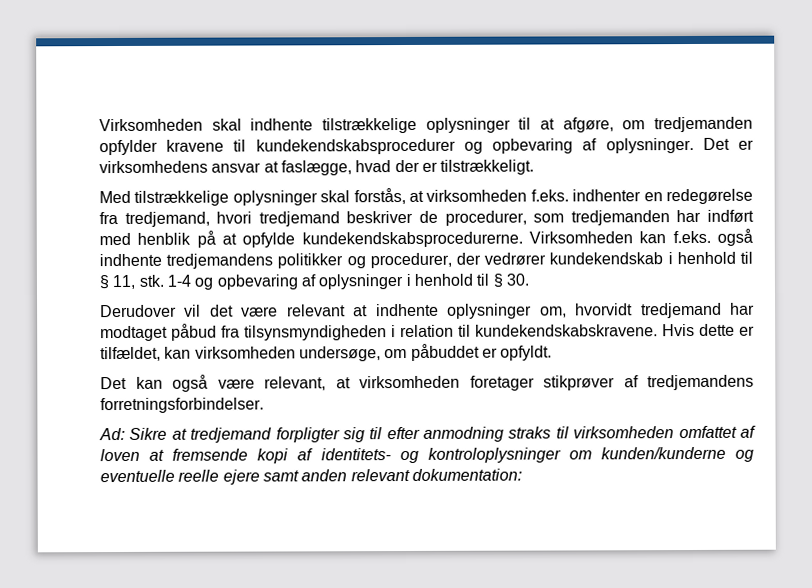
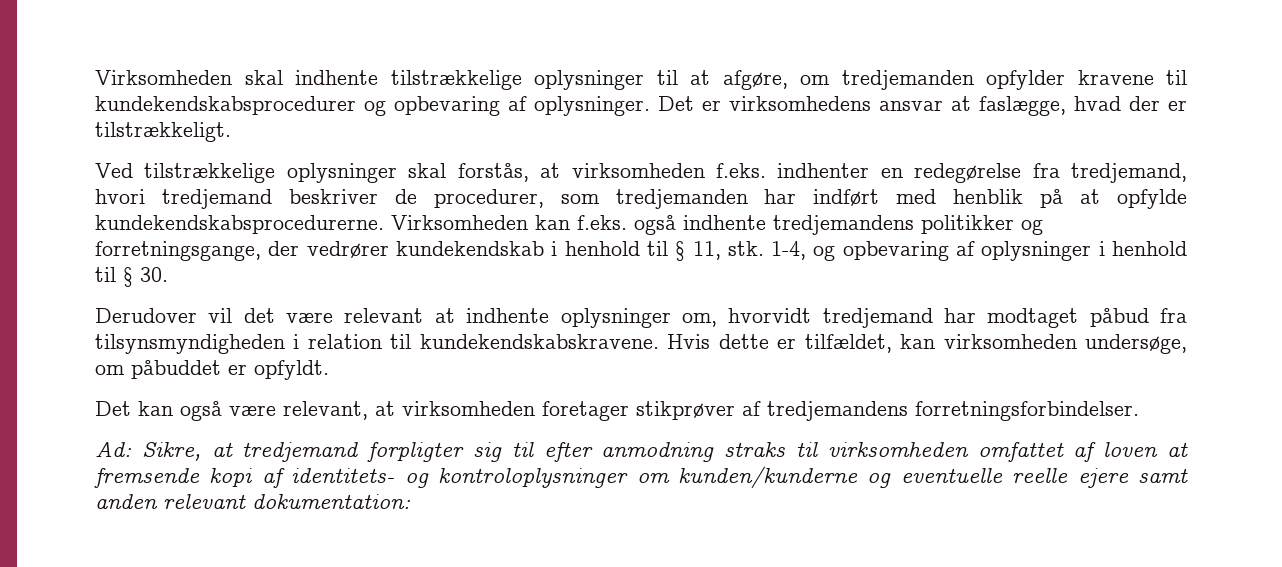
- Med tilstrækkelige oplysninger skal forstås, at virksomheden f.eks. indhenter en redegørelse fra tredjemand, hvori tredjemand beskriver de procedurer, som tredjemanden har indført med henblik på at opfylde kundekendskabsprocedurerne.
+ Ved tilstrækkelige oplysninger skal forstås, at virksomheden f.eks. indhenter en redegørelse fra tredjemand, hvori tredjemand beskriver de procedurer, som tredjemanden har indført med henblik på at opfylde kundekendskabsprocedurerne.
- Virksomheden kan f.eks. også indhente tredjemandens politikker og procedurer, der vedrører kundekendskab i henhold til § 11, stk.
+ Virksomheden kan f.eks. også indhente tredjemandens politikker og forretningsgange, der vedrører kundekendskab i henhold til § 11, stk.
- 1-4 og opbevaring af oplysninger i henhold til § 30.
+ 1-4, og opbevaring af oplysninger i henhold til § 30.
- Ad: Sikre at tredjemand forpligter sig til efter anmodning straks til virksomheden omfattet af loven at fremsende kopi af identitets- og kontroloplysninger om kunden/kunderne og eventuelle reelle ejere samt anden relevant dokumentation:
+ Ad: Sikre, at tredjemand forpligter sig til efter anmodning straks til virksomheden omfattet af loven at fremsende kopi af identitets- og kontroloplysninger om kunden/kunderne og eventuelle reelle ejere samt anden relevant dokumentation:

